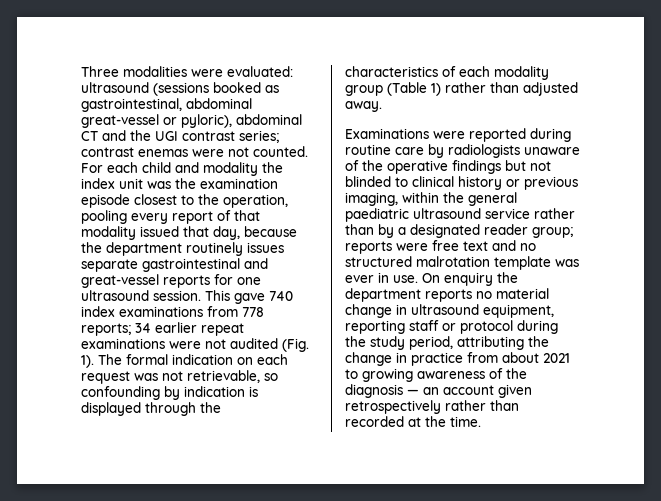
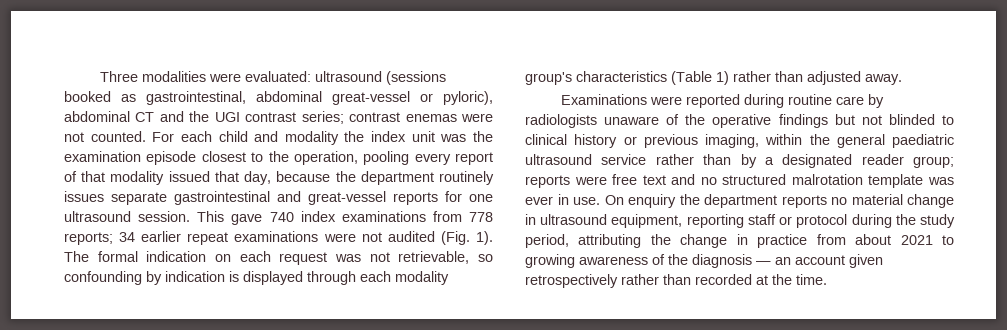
- The formal indication on each request was not retrievable, so confounding by indication is displayed through the characteristics of each modality group (Table 1) rather than adjusted away.
+ The formal indication on each request was not retrievable, so confounding by indication is displayed through each modality group's characteristics (Table 1) rather than adjusted away.

